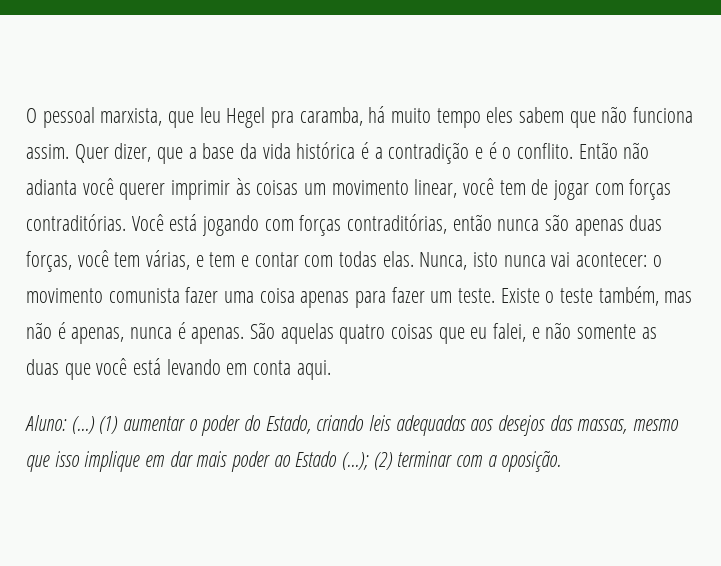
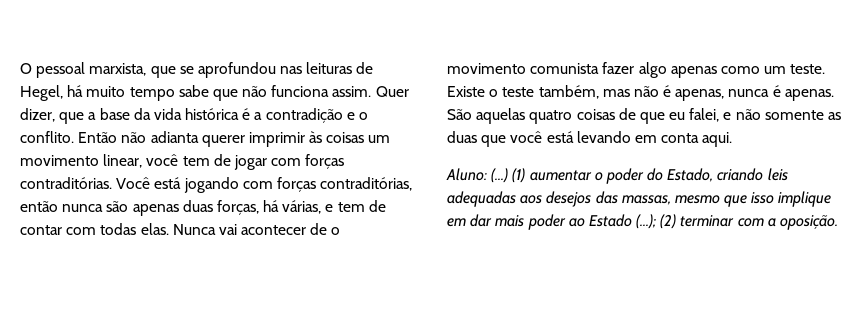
- O pessoal marxista, que leu Hegel pra caramba, há muito tempo eles sabem que não funciona assim.
+ O pessoal marxista, que se aprofundou nas leituras de Hegel, há muito tempo sabe que não funciona assim.
- Quer dizer, que a base da vida histórica é a contradição e é o conflito.
+ Quer dizer, que a base da vida histórica é a contradição e o conflito.
- Então não adianta você querer imprimir às coisas um movimento linear, você tem de jogar com forças contraditórias.
+ Então não adianta querer imprimir às coisas um movimento linear, você tem de jogar com forças contraditórias.
- Você está jogando com forças contraditórias, então nunca são apenas duas forças, você tem várias, e tem e contar com todas elas.
+ Você está jogando com forças contraditórias, então nunca são apenas duas forças, há várias, e tem de contar com todas elas.
- Nunca, isto nunca vai acontecer: o movimento comunista fazer uma coisa apenas para fazer um teste.
+ Nunca vai acontecer de o movimento comunista fazer algo apenas como um teste.
- São aquelas quatro coisas que eu falei, e não somente as duas que você está levando em conta aqui.
+ São aquelas quatro coisas de que eu falei, e não somente as duas que você está levando em conta aqui.

